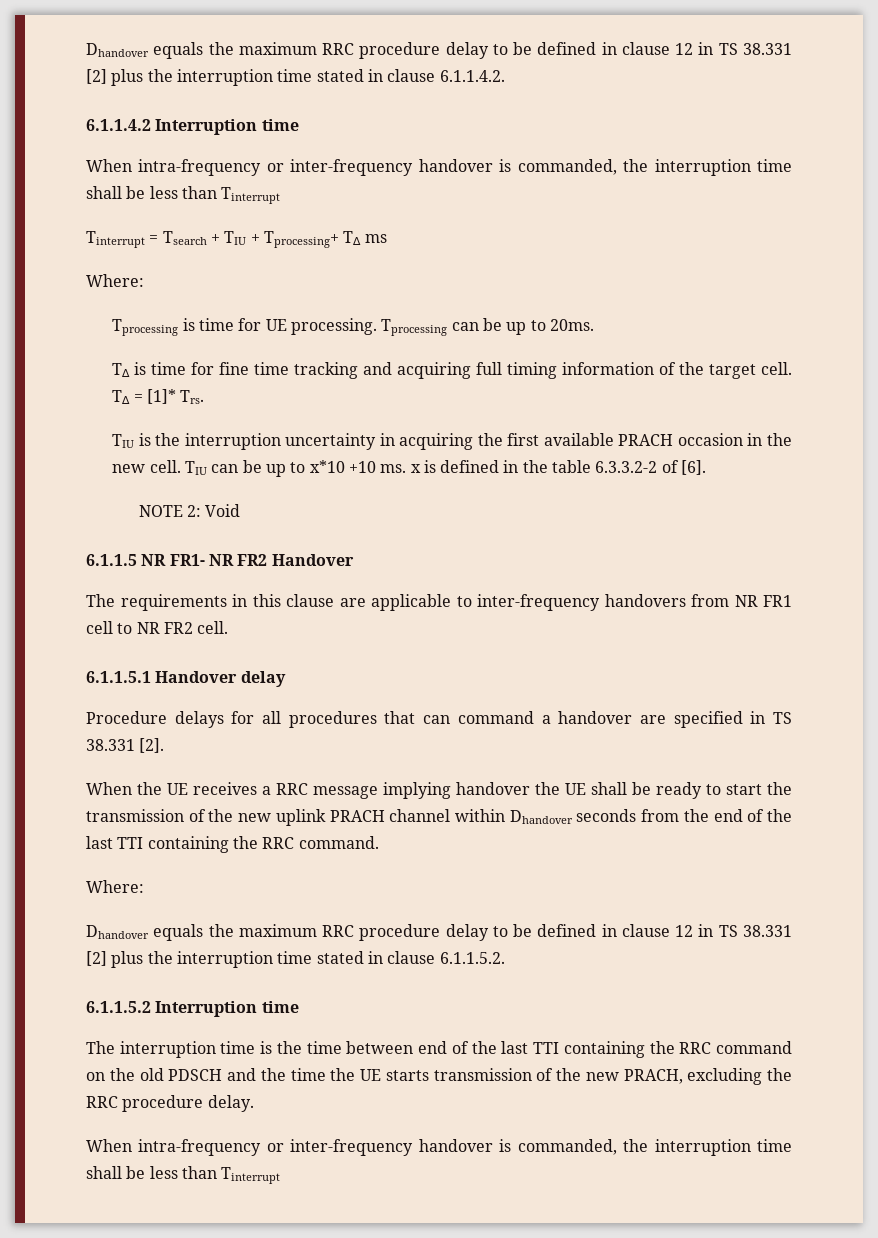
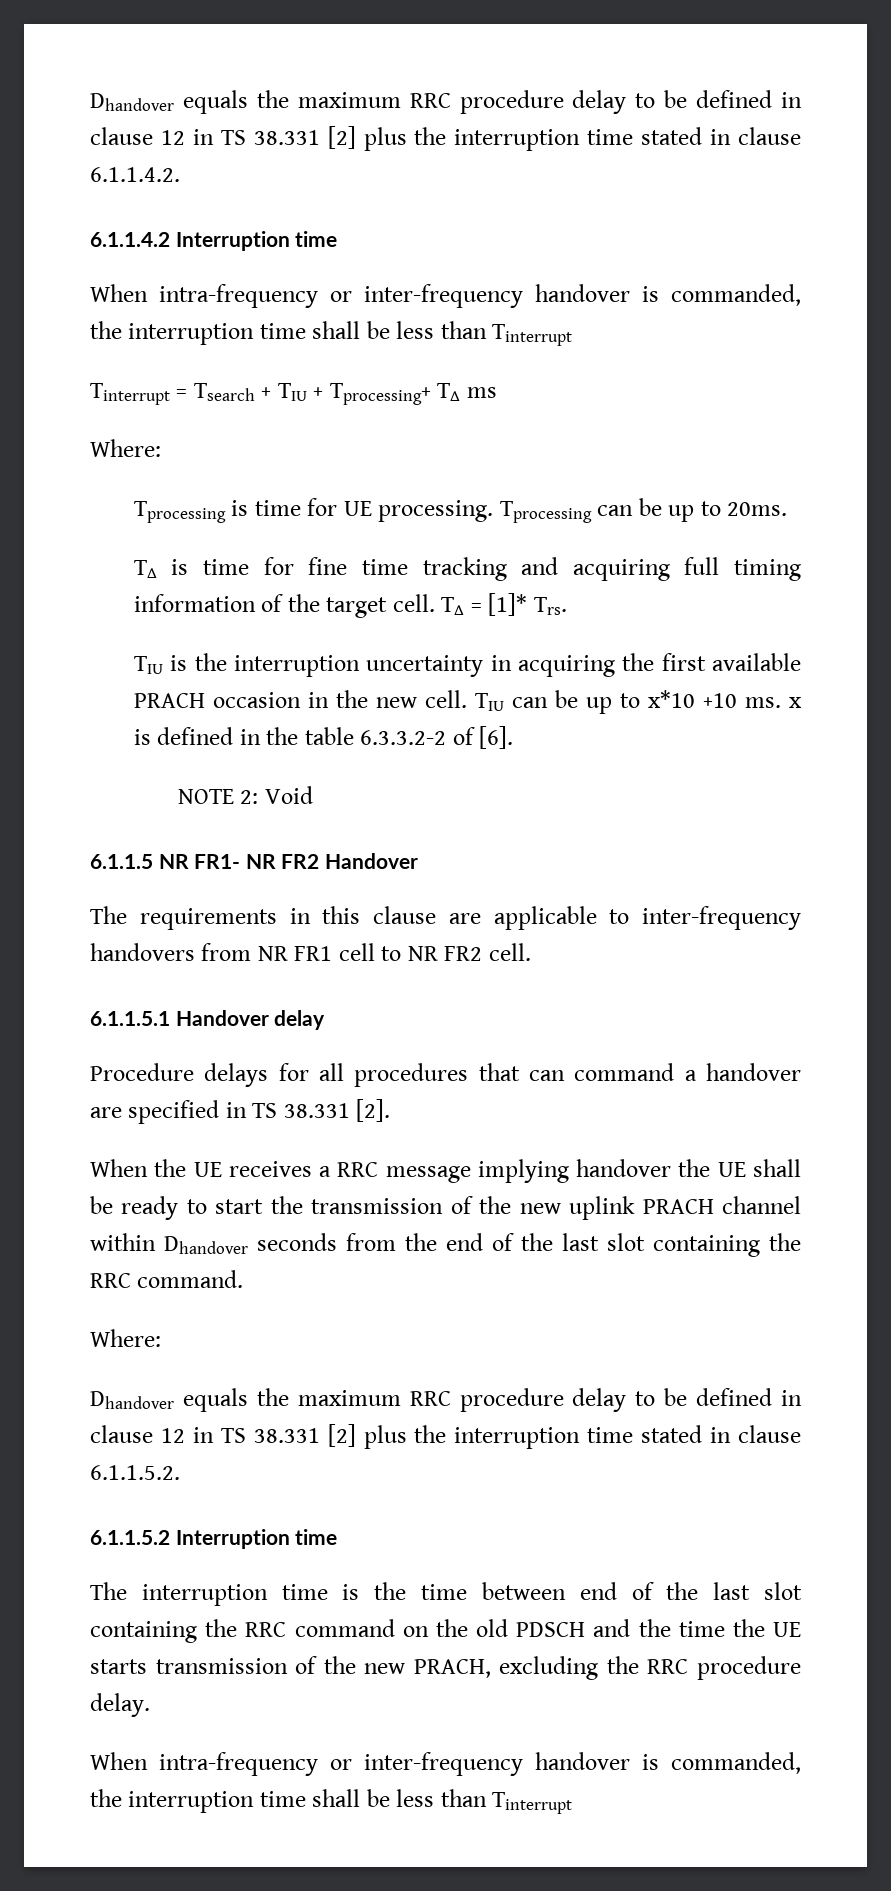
- When the UE receives a RRC message implying handover the UE shall be ready to start the transmission of the new uplink PRACH channel within Dhandover seconds from the end of the last TTI containing the RRC command.
+ When the UE receives a RRC message implying handover the UE shall be ready to start the transmission of the new uplink PRACH channel within Dhandover seconds from the end of the last slot containing the RRC command.
- The interruption time is the time between end of the last TTI containing the RRC command on the old PDSCH and the time the UE starts transmission of the new PRACH, excluding the RRC procedure delay.
+ The interruption time is the time between end of the last slot containing the RRC command on the old PDSCH and the time the UE starts transmission of the new PRACH, excluding the RRC procedure delay.

